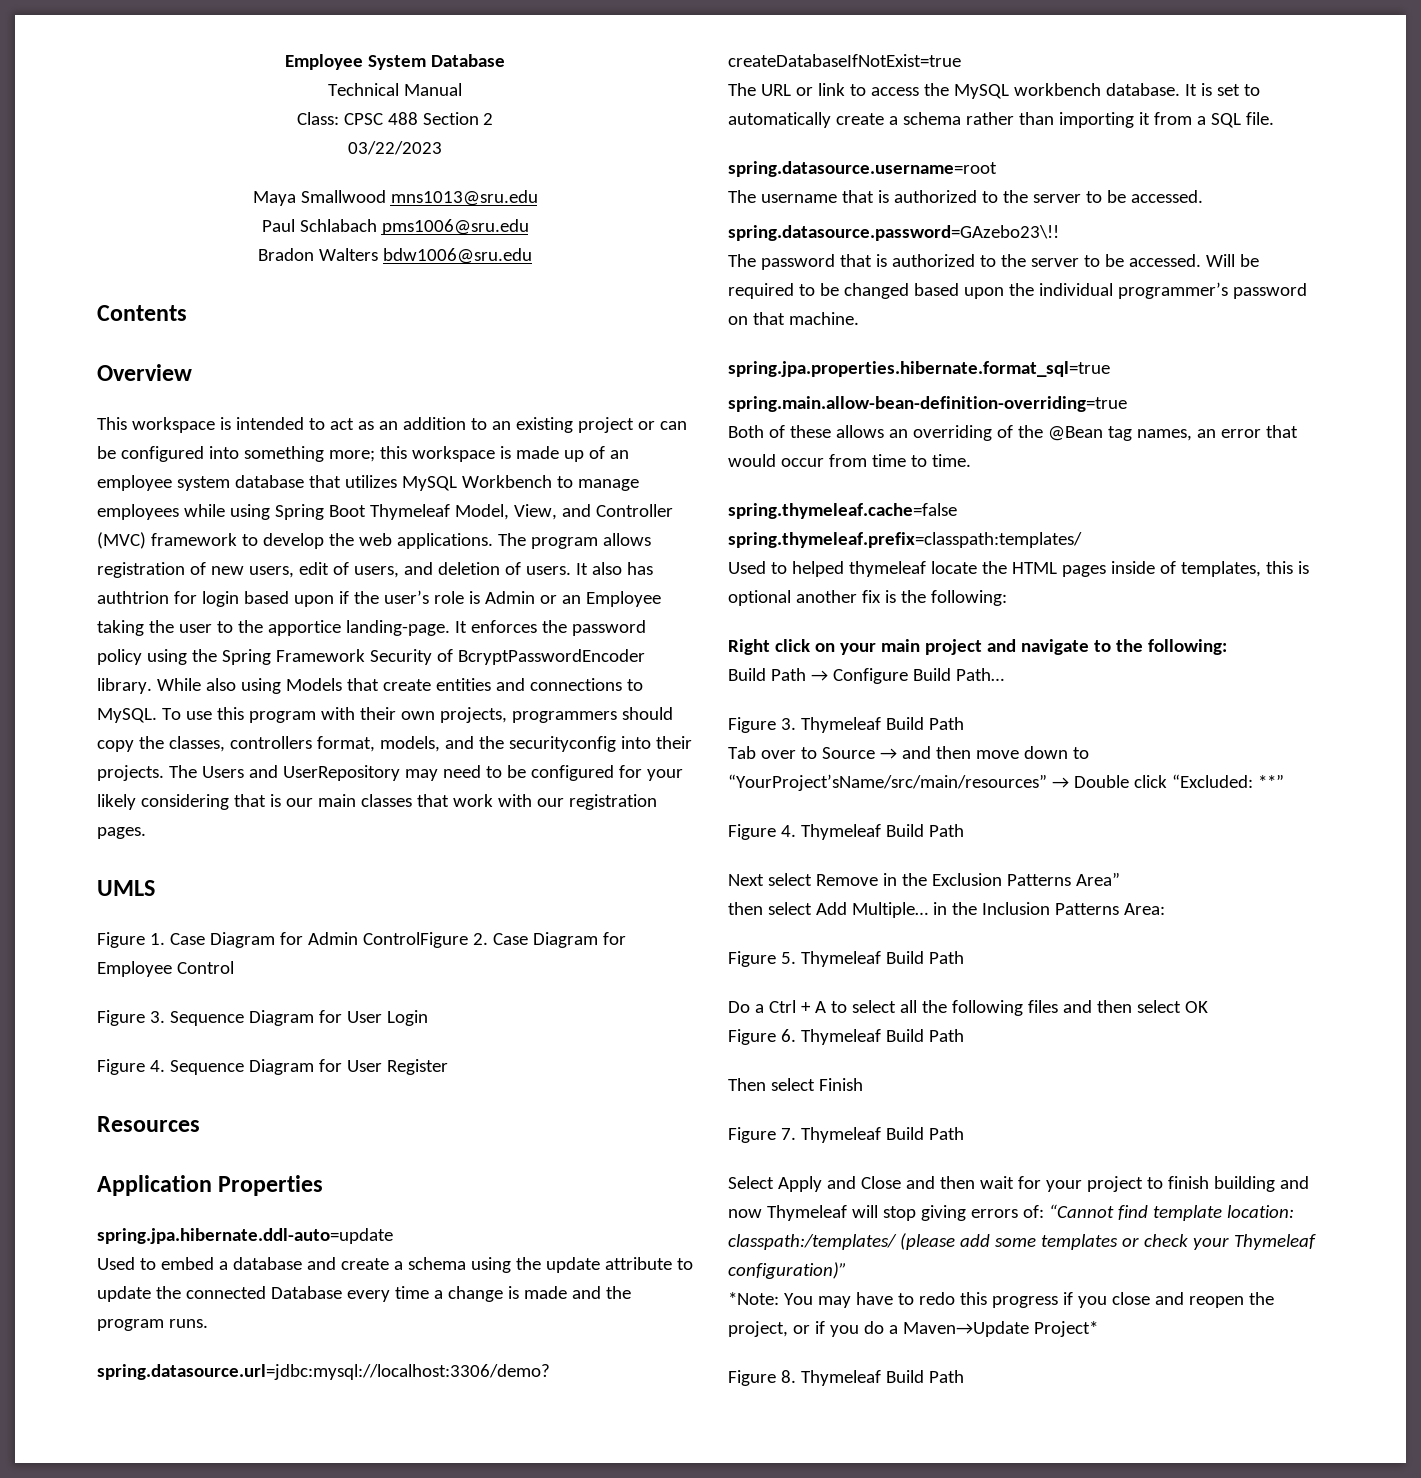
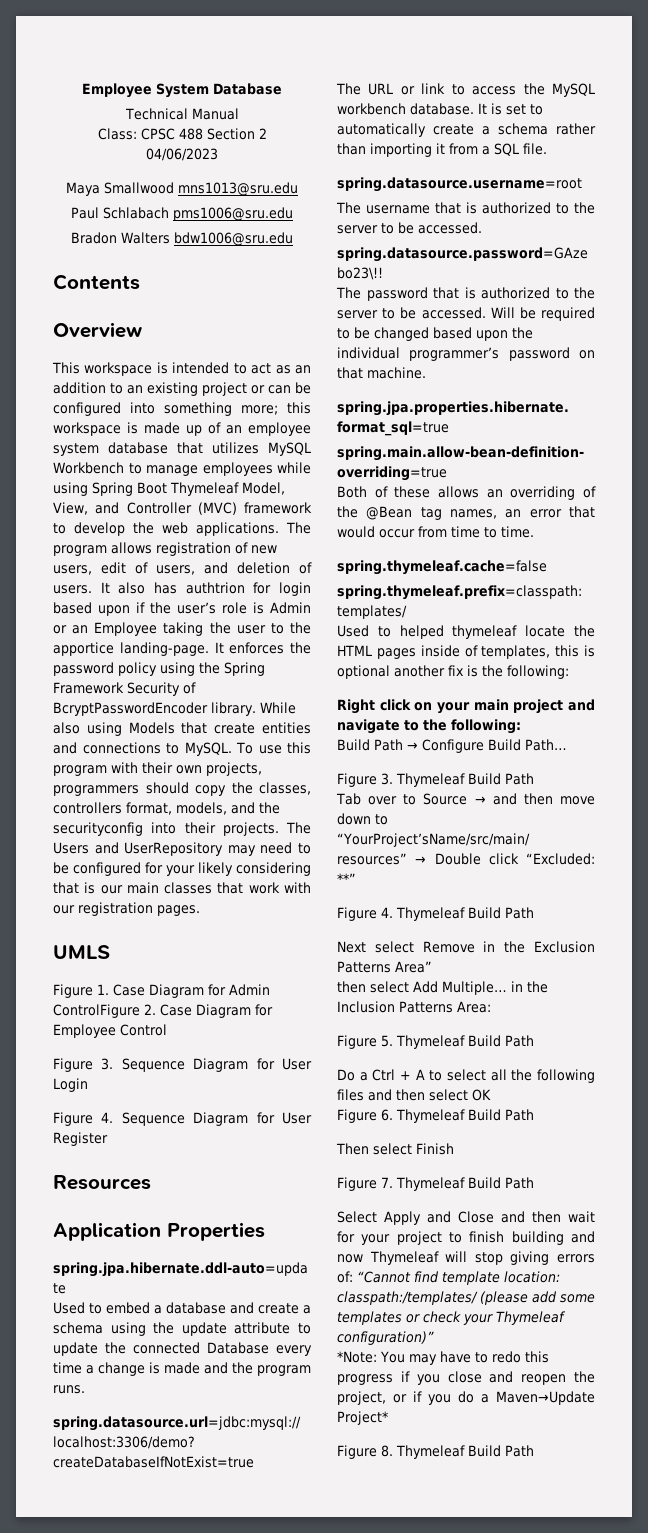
- 03/22/2023
+ 04/06/2023

